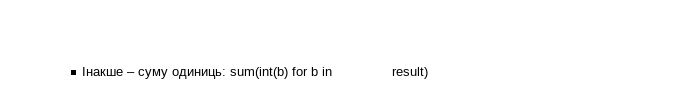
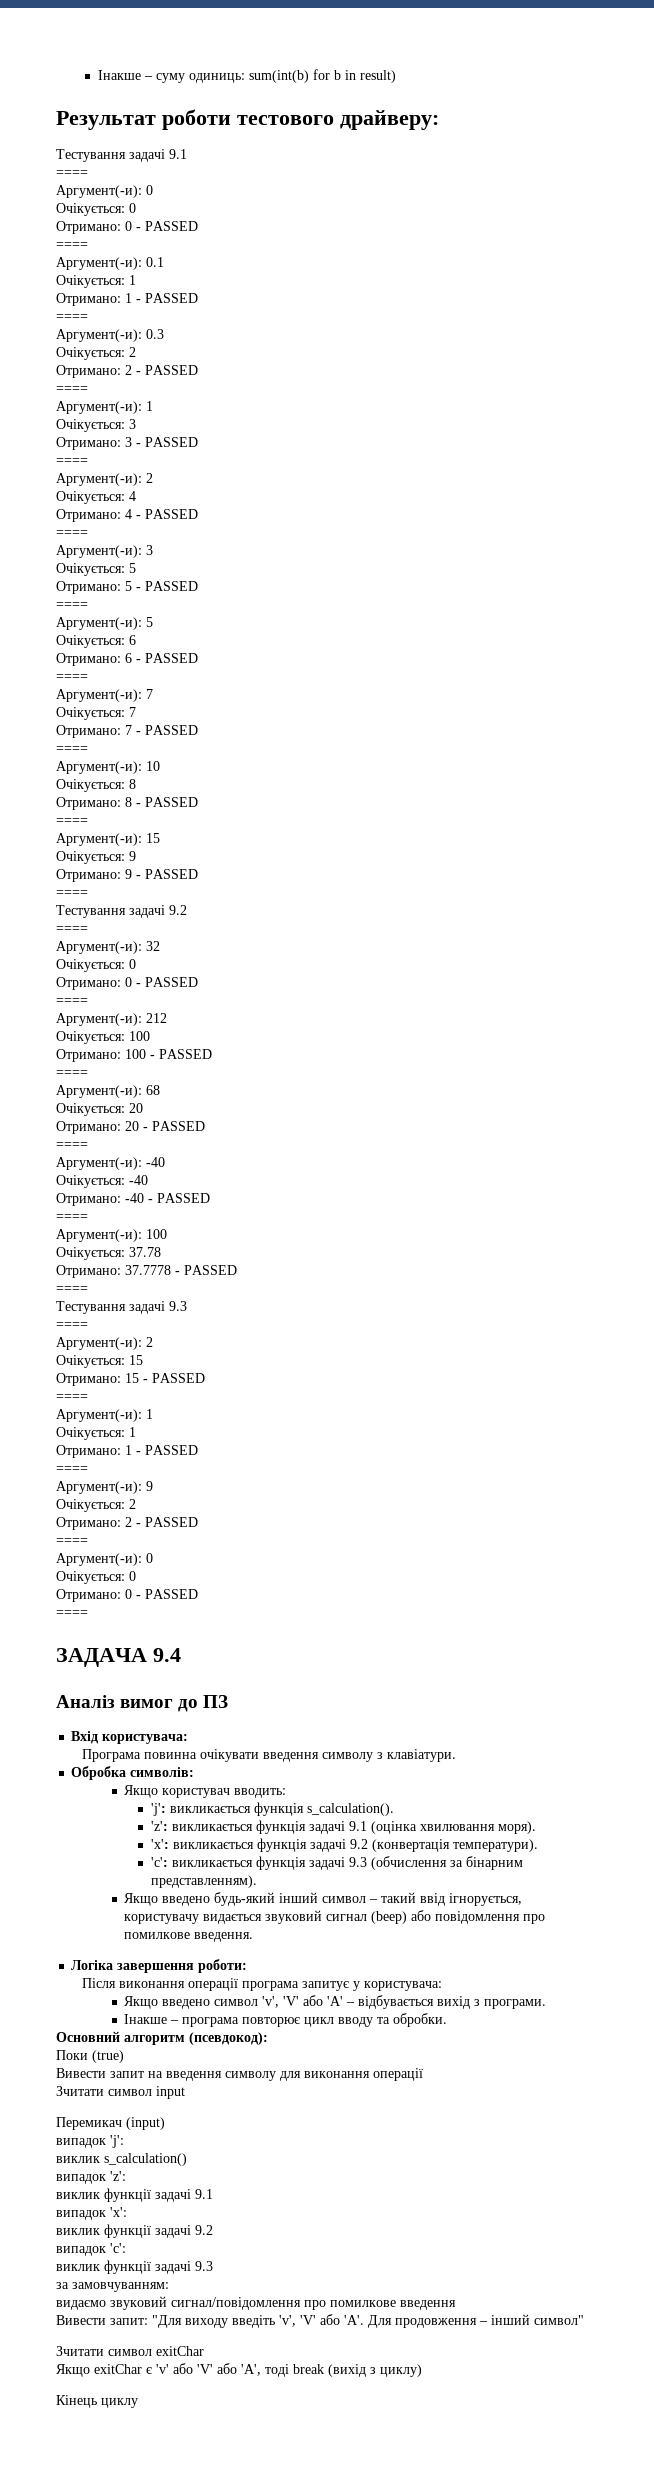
+ Результат роботи тестового драйверу:
+ Тестування задачі 9.1
+ ====
+ Аргумент(-и): 0
+ Очікується: 0
+ Отримано: 0 - PASSED
+ ====
+ Аргумент(-и): 0.1
+ Очікується: 1
+ Отримано: 1 - PASSED
+ ====
+ Аргумент(-и): 0.3
+ Очікується: 2
+ Отримано: 2 - PASSED
+ ====
+ Аргумент(-и): 1
+ Очікується: 3
+ Отримано: 3 - PASSED
+ ====
+ Аргумент(-и): 2
+ Очікується: 4
+ Отримано: 4 - PASSED
+ ====
+ Аргумент(-и): 3
+ Очікується: 5
+ Отримано: 5 - PASSED
+ ====
+ Аргумент(-и): 5
+ Очікується: 6
+ Отримано: 6 - PASSED
+ ====
+ Аргумент(-и): 7
+ Очікується: 7
+ Отримано: 7 - PASSED
+ ====
+ Аргумент(-и): 10
+ Очікується: 8
+ Отримано: 8 - PASSED
+ ====
+ Аргумент(-и): 15
+ Очікується: 9
+ Отримано: 9 - PASSED
+ ====
+ Тестування задачі 9.2
+ ====
+ Аргумент(-и): 32
+ Очікується: 0
+ Отримано: 0 - PASSED
+ ====
+ Аргумент(-и): 212
+ Очікується: 100
+ Отримано: 100 - PASSED
+ ====
+ Аргумент(-и): 68
+ Очікується: 20
+ Отримано: 20 - PASSED
+ ====
+ Аргумент(-и): -40
+ Очікується: -40
+ Отримано: -40 - PASSED
+ ====
+ Аргумент(-и): 100
+ Очікується: 37.78
+ Отримано: 37.7778 - PASSED
+ ====
+ Тестування задачі 9.3
+ ====
+ Аргумент(-и): 2
+ Очікується: 15
+ Отримано: 15 - PASSED
+ ====
+ Аргумент(-и): 1
+ Очікується: 1
+ Отримано: 1 - PASSED
+ ====
+ Аргумент(-и): 9
+ Очікується: 2
+ Отримано: 2 - PASSED
+ ====
+ Аргумент(-и): 0
+ Очікується: 0
+ Отримано: 0 - PASSED
+ ====
+ ЗАДАЧА 9.4
+ Аналіз вимог до ПЗ
+ Вхід користувача:
+ Програма повинна очікувати введення символу з клавіатури.
+ Обробка символів:
+ Якщо користувач вводить:
+ 'j': викликається функція s_calculation().
+ 'z': викликається функція задачі 9.1 (оцінка хвилювання моря).
+ 'х': викликається функція задачі 9.2 (конвертація температури).
+ 'c': викликається функція задачі 9.3 (обчислення за бінарним представленням).
+ Якщо введено будь-який інший символ – такий ввід ігнорується, користувачу видається звуковий сигнал (beep) або повідомлення про помилкове введення.
+ Логіка завершення роботи:
+ Після виконання операції програма запитує у користувача:
+ Якщо введено символ 'v', 'V' або 'А' – відбувається вихід з програми.
+ Інакше – програма повторює цикл вводу та обробки.
+ Основний алгоритм (псевдокод):
+ Поки (true)
+ Вивести запит на введення символу для виконання операції
+ Зчитати символ input
+ Перемикач (input)
+ випадок 'j':
+ виклик s_calculation()
+ випадок 'z':
+ виклик функції задачі 9.1
+ випадок 'х':
+ виклик функції задачі 9.2
+ випадок 'c':
+ виклик функції задачі 9.3
+ за замовчуванням:
+ видаємо звуковий сигнал/повідомлення про помилкове введення
+ Вивести запит: "Для виходу введіть 'v', 'V' або 'А'. Для продовження – інший символ"
+ Зчитати символ exitChar
+ Якщо exitChar є 'v' або 'V' або 'А', тоді break (вихід з циклу)
+ Кінець циклу

